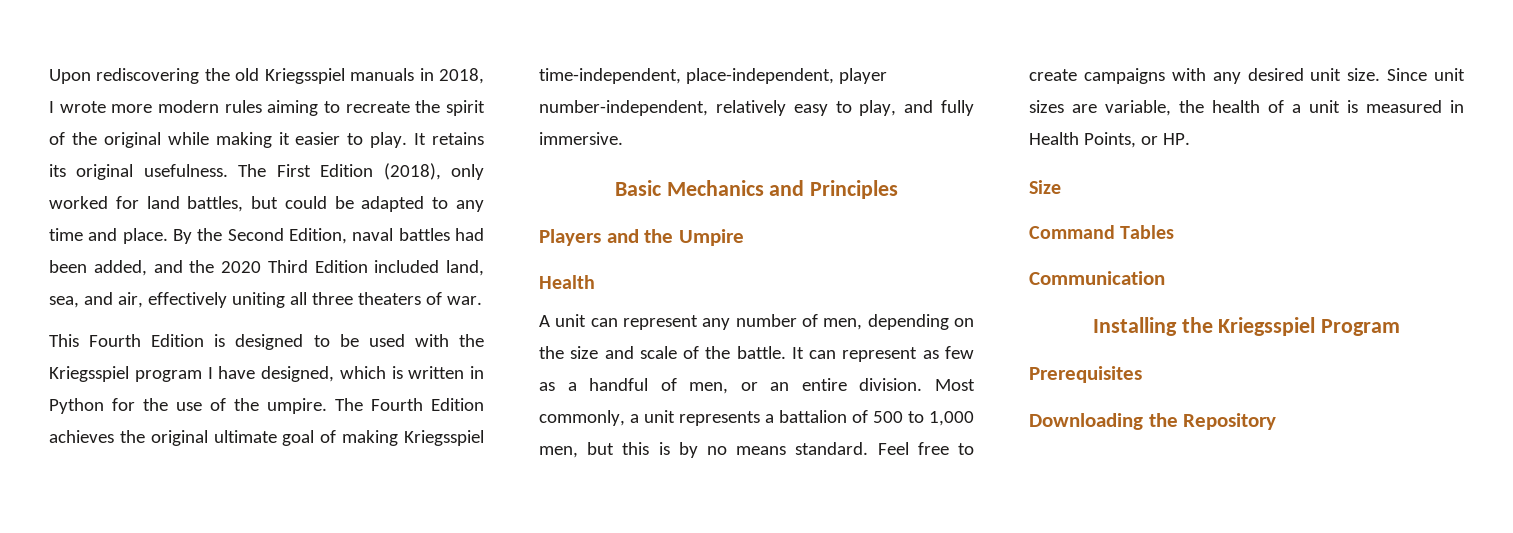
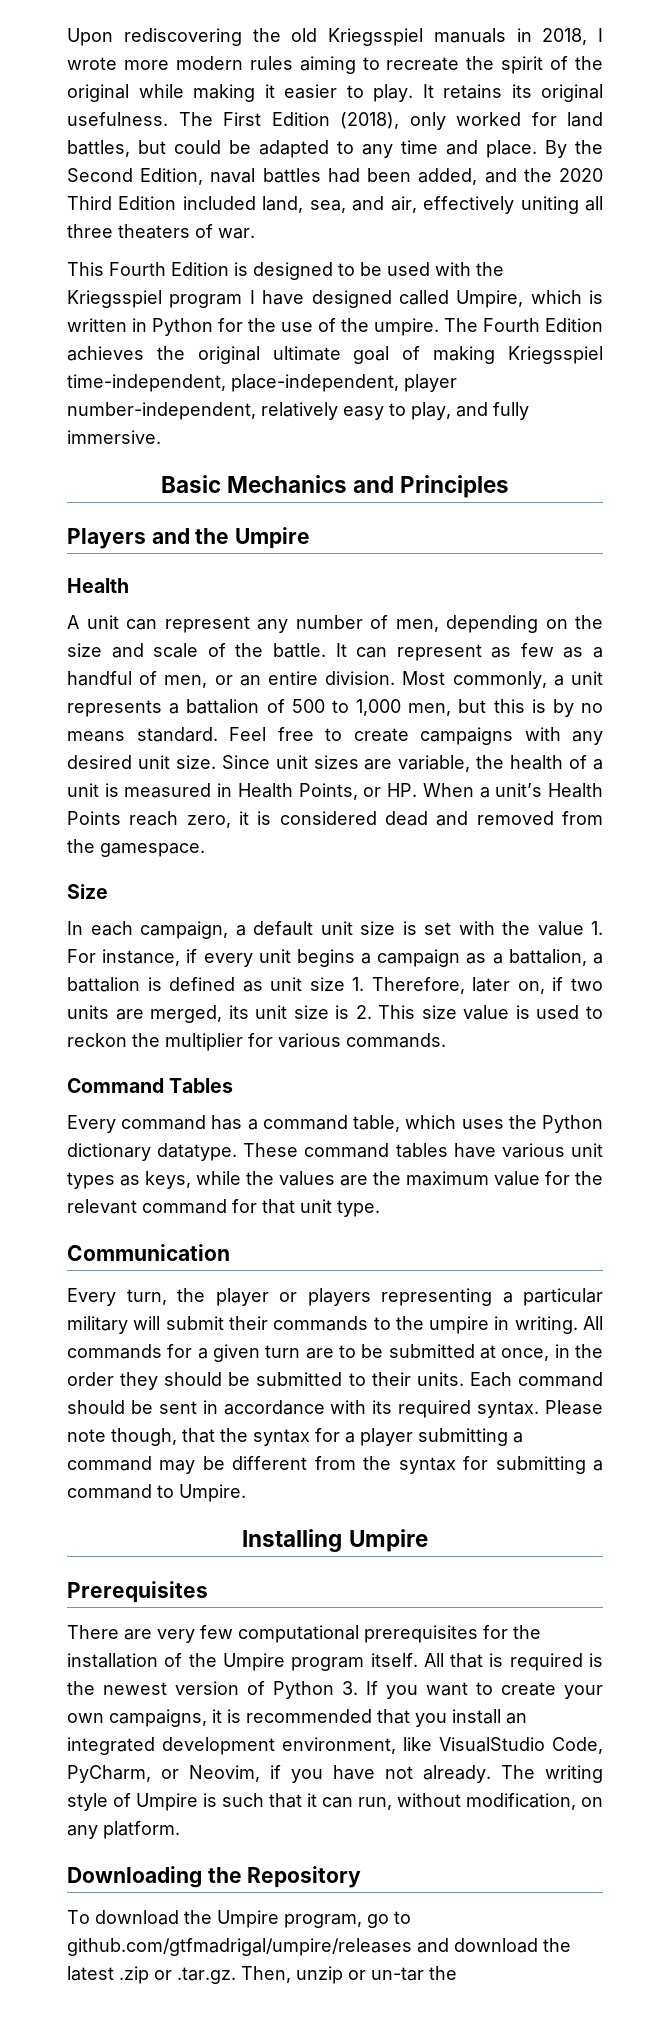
- This Fourth Edition is designed to be used with the Kriegsspiel program I have designed, which is written in Python for the use of the umpire.
+ This Fourth Edition is designed to be used with the Kriegsspiel program I have designed called Umpire, which is written in Python for the use of the umpire.
- Since unit sizes are variable, the health of a unit is measured in Health Points, or HP.
+ Since unit sizes are variable, the health of a unit is measured in Health Points, or HP. When a unit’s Health Points reach zero, it is considered dead and removed from the gamespace.
  Size
+ In each campaign, a default unit size is set with the value 1. For instance, if every unit begins a campaign as a battalion, a battalion is defined as unit size 1. Therefore, later on, if two units are merged, its unit size is 2. This size value is used to reckon the multiplier for various commands.
  Command Tables
+ Every command has a command table, which uses the Python dictionary datatype. These command tables have various unit types as keys, while the values are the maximum value for the relevant command for that unit type.
  Communication
- Installing the Kriegsspiel Program
+ Every turn, the player or players representing a particular military will submit their commands to the umpire in writing. All commands for a given turn are to be submitted at once, in the order they should be submitted to their units. Each command should be sent in accordance with its required syntax. Please note though, that the syntax for a player submitting a command may be different from the syntax for submitting a command to Umpire.
+ Installing Umpire
  Prerequisites
+ There are very few computational prerequisites for the installation of the Umpire program itself. All that is required is the newest version of Python 3. If you want to create your own campaigns, it is recommended that you install an integrated development environment, like VisualStudio Code, PyCharm, or Neovim, if you have not already. The writing style of Umpire is such that it can run, without modification, on any platform.
  Downloading the Repository
+ To download the Umpire program, go to github.com/gtfmadrigal/umpire/releases and download the latest .zip or .tar.gz. Then, unzip or un-tar the

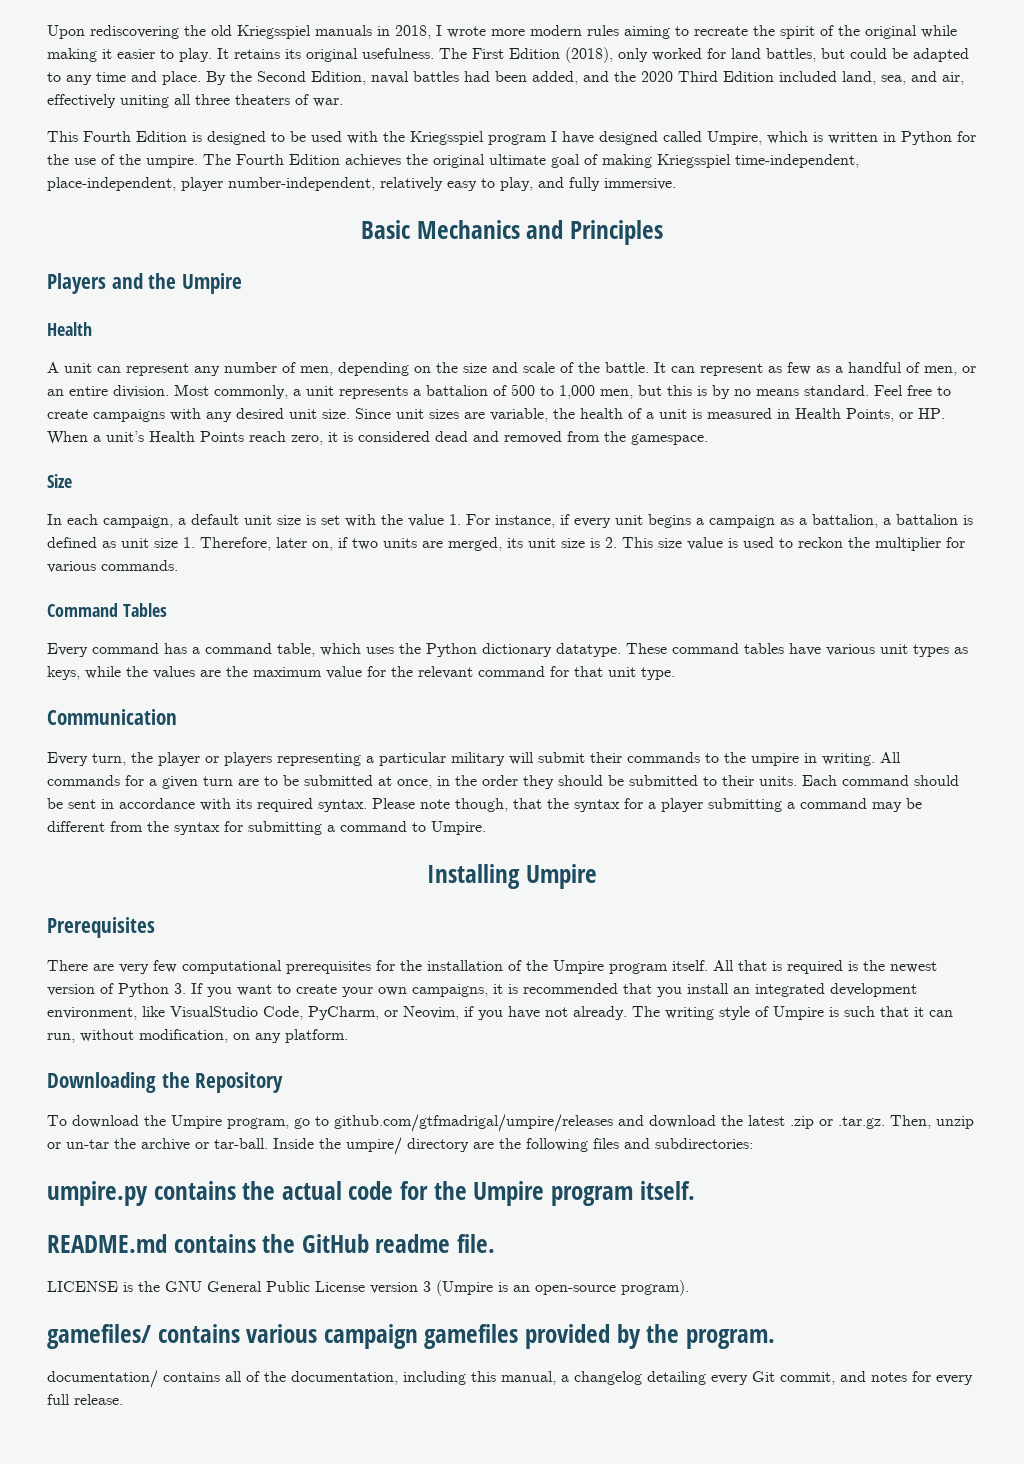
- To download the Umpire program, go to github.com/gtfmadrigal/umpire/releases and download the latest .zip or .tar.gz. Then, unzip or un-tar the
+ To download the Umpire program, go to github.com/gtfmadrigal/umpire/releases and download the latest .zip or .tar.gz. Then, unzip or un-tar the archive or tar-ball. Inside the umpire/ directory are the following files and subdirectories:
+ umpire.py contains the actual code for the Umpire program itself.
+ README.md contains the GitHub readme file.
+ LICENSE is the GNU General Public License version 3 (Umpire is an open-source program).
+ gamefiles/ contains various campaign gamefiles provided by the program.
+ documentation/ contains all of the documentation, including this manual, a changelog detailing every Git commit, and notes for every full release.

